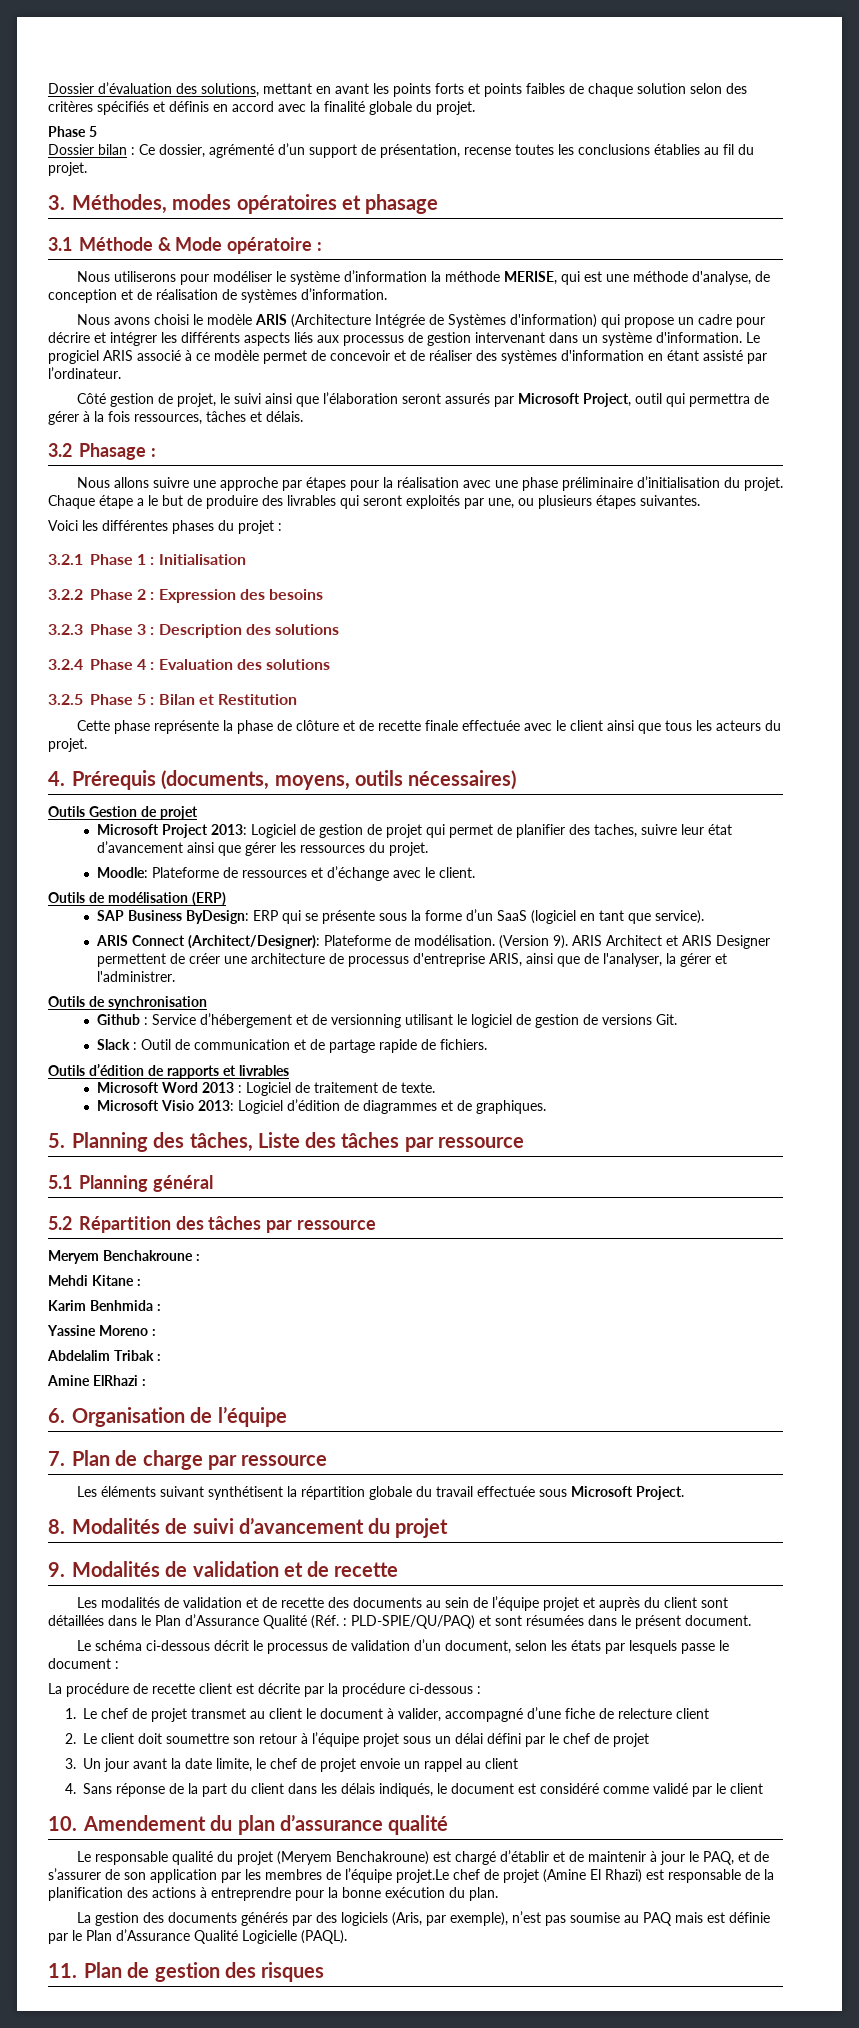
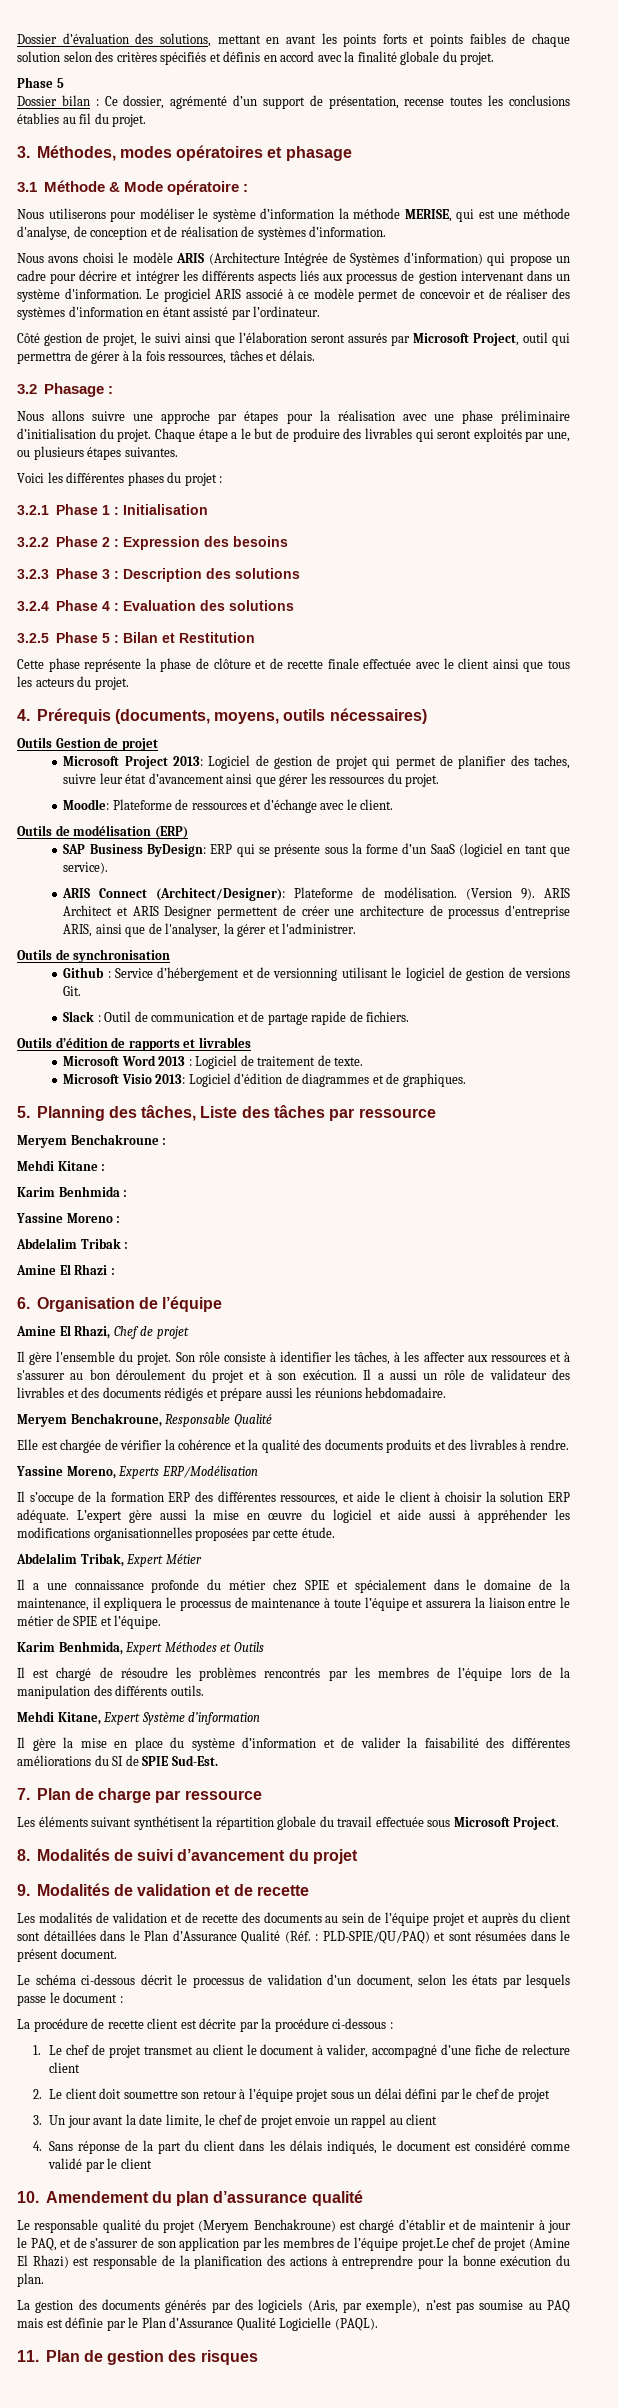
- 5.1 Planning général
- 5.2 Répartition des tâches par ressource
- Amine ElRhazi :
+ Amine El Rhazi :
+ Amine El Rhazi, Chef de projet
+ Il gère l'ensemble du projet. Son rôle consiste à identifier les tâches, à les affecter aux ressources et à s'assurer au bon déroulement du projet et à son exécution. Il a aussi un rôle de validateur des livrables et des documents rédigés et prépare aussi les réunions hebdomadaire.
+ Meryem Benchakroune, Responsable Qualité
+ Elle est chargée de vérifier la cohérence et la qualité des documents produits et des livrables à rendre.
+ Yassine Moreno, Experts ERP/Modélisation
+ Il s’occupe de la formation ERP des différentes ressources, et aide le client à choisir la solution ERP adéquate. L’expert gère aussi la mise en œuvre du logiciel et aide aussi à appréhender les modifications organisationnelles proposées par cette étude.
+ Abdelalim Tribak, Expert Métier
+ Il a une connaissance profonde du métier chez SPIE et spécialement dans le domaine de la maintenance, il expliquera le processus de maintenance à toute l’équipe et assurera la liaison entre le métier de SPIE et l’équipe.
+ Karim Benhmida, Expert Méthodes et Outils
+ Il est chargé de résoudre les problèmes rencontrés par les membres de l’équipe lors de la manipulation des différents outils.
+ Mehdi Kitane, Expert Système d’information
+ Il gère la mise en place du système d’information et de valider la faisabilité des différentes améliorations du SI de SPIE Sud-Est.

